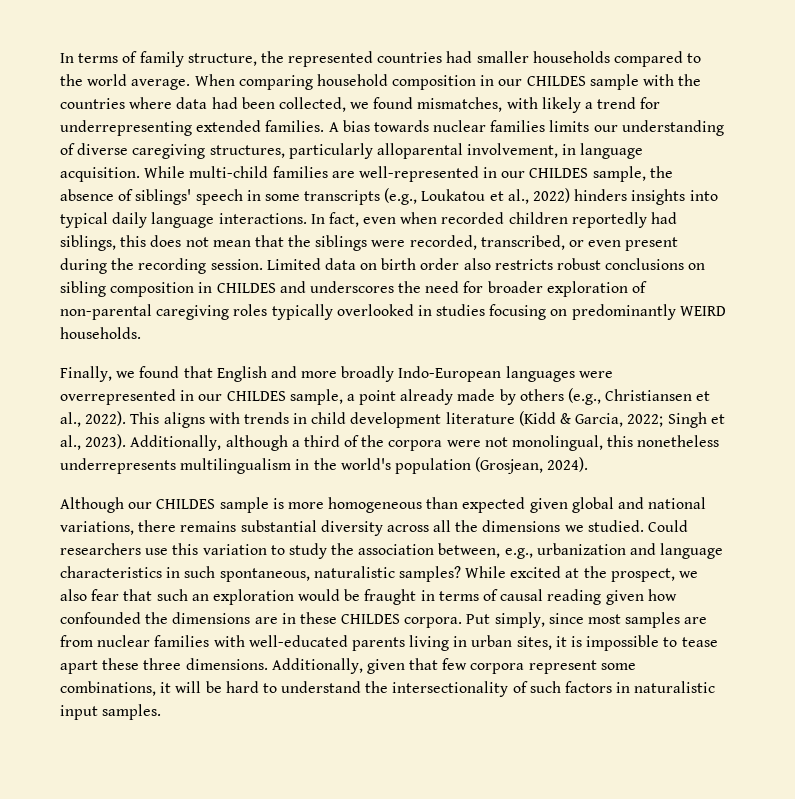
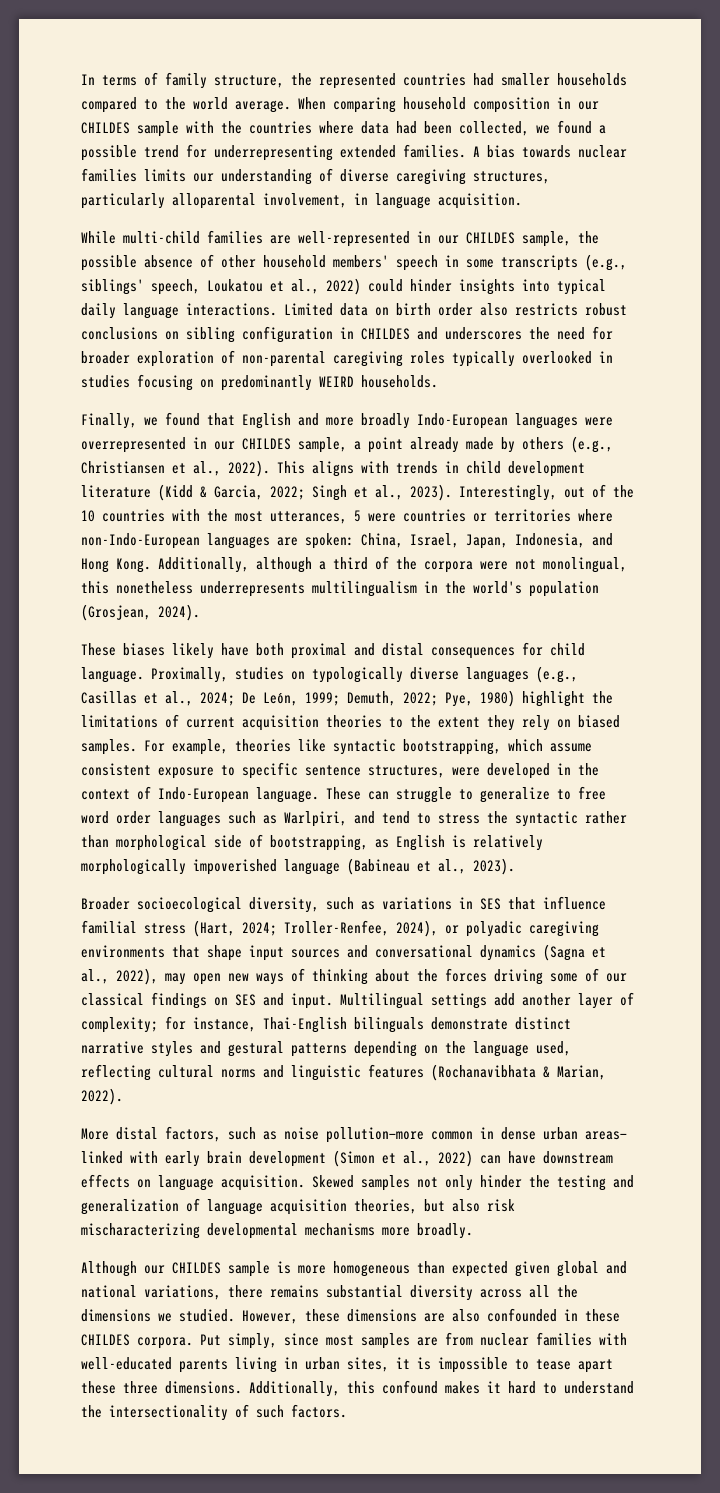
- When comparing household composition in our CHILDES sample with the countries where data had been collected, we found mismatches, with likely a trend for underrepresenting extended families.
+ When comparing household composition in our CHILDES sample with the countries where data had been collected, we found a possible trend for underrepresenting extended families.
- A bias towards nuclear families limits our understanding of diverse caregiving structures, particularly alloparental involvement, in language acquisition. While multi-child families are well-represented in our CHILDES sample, the absence of siblings' speech in some transcripts (e.g., Loukatou et al., 2022) hinders insights into typical daily language interactions.
+ A bias towards nuclear families limits our understanding of diverse caregiving structures, particularly alloparental involvement, in language acquisition.
+ While multi-child families are well-represented in our CHILDES sample, the possible absence of other household members' speech in some transcripts (e.g., siblings' speech, Loukatou et al., 2022) could hinder insights into typical daily language interactions.
- In fact, even when recorded children reportedly had siblings, this does not mean that the siblings were recorded, transcribed, or even present during the recording session.
- Limited data on birth order also restricts robust conclusions on sibling composition in CHILDES and underscores the need for broader exploration of non-parental caregiving roles typically overlooked in studies focusing on predominantly WEIRD households.
+ Limited data on birth order also restricts robust conclusions on sibling configuration in CHILDES and underscores the need for broader exploration of non-parental caregiving roles typically overlooked in studies focusing on predominantly WEIRD households.
+ Interestingly, out of the 10 countries with the most utterances, 5 were countries or territories where non-Indo-European languages are spoken: China, Israel, Japan, Indonesia, and Hong Kong.
+ These biases likely have both proximal and distal consequences for child language. Proximally, studies on typologically diverse languages (e.g., Casillas et al., 2024; De León, 1999; Demuth, 2022; Pye, 1980) highlight the limitations of current acquisition theories to the extent they rely on biased samples. For example, theories like syntactic bootstrapping, which assume consistent exposure to specific sentence structures, were developed in the context of Indo-European language. These can struggle to generalize to free word order languages such as Warlpiri, and tend to stress the syntactic rather than morphological side of bootstrapping, as English is relatively morphologically impoverished language (Babineau et al., 2023).
+ Broader socioecological diversity, such as variations in SES that influence familial stress (Hart, 2024; Troller-Renfee, 2024), or polyadic caregiving environments that shape input sources and conversational dynamics (Sagna et al., 2022), may open new ways of thinking about the forces driving some of our classical findings on SES and input. Multilingual settings add another layer of complexity; for instance, Thai-English bilinguals demonstrate distinct narrative styles and gestural patterns depending on the language used, reflecting cultural norms and linguistic features (Rochanavibhata & Marian, 2022).
+ More distal factors, such as noise pollution—more common in dense urban areas— linked with early brain development (Simon et al., 2022) can have downstream effects on language acquisition. Skewed samples not only hinder the testing and generalization of language acquisition theories, but also risk mischaracterizing developmental mechanisms more broadly.
- Could researchers use this variation to study the association between, e.g., urbanization and language characteristics in such spontaneous, naturalistic samples? While excited at the prospect, we also fear that such an exploration would be fraught in terms of causal reading given how confounded the dimensions are in these CHILDES corpora.
+ However, these dimensions are also confounded in these CHILDES corpora.
- Additionally, given that few corpora represent some combinations, it will be hard to understand the intersectionality of such factors in naturalistic input samples.
+ Additionally, this confound makes it hard to understand the intersectionality of such factors.

